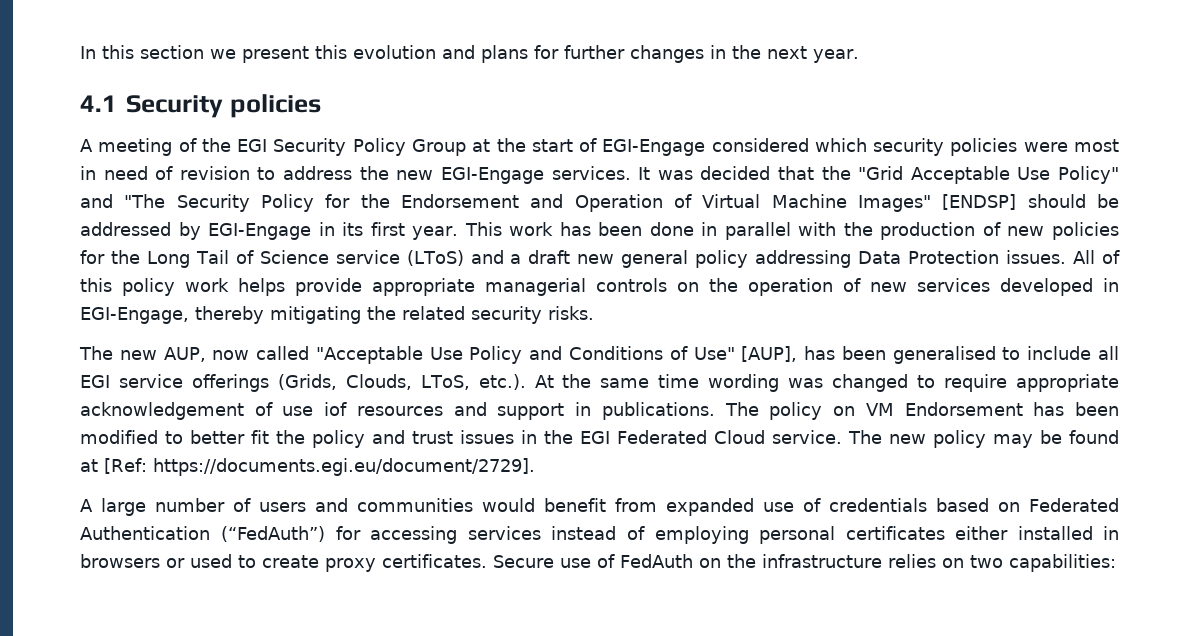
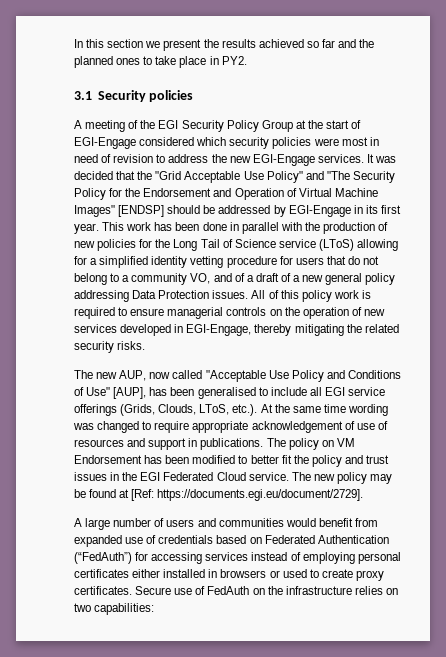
- In this section we present this evolution and plans for further changes in the next year.
- 4.1 Security policies
+ In this section we present the results achieved so far and the planned ones to take place in PY2.
+ 3.1 Security policies
- This work has been done in parallel with the production of new policies for the Long Tail of Science service (LToS) and a draft new general policy addressing Data Protection issues.
+ This work has been done in parallel with the production of new policies for the Long Tail of Science service (LToS) allowing for a simplified identity vetting procedure for users that do not belong to a community VO, and of a draft of a new general policy addressing Data Protection issues.
- All of this policy work helps provide appropriate managerial controls on the operation of new services developed in EGI-Engage, thereby mitigating the related security risks.
+ All of this policy work is required to ensure managerial controls on the operation of new services developed in EGI-Engage, thereby mitigating the related security risks.
- The new AUP, now called "Acceptable Use Policy and Conditions of Use" [AUP], has been generalised to include all EGI service offerings (Grids, Clouds, LToS, etc.). At the same time wording was changed to require appropriate acknowledgement of use iof resources and support in publications.
+ The new AUP, now called "Acceptable Use Policy and Conditions of Use" [AUP], has been generalised to include all EGI service offerings (Grids, Clouds, LToS, etc.). At the same time wording was changed to require appropriate acknowledgement of use of resources and support in publications.

